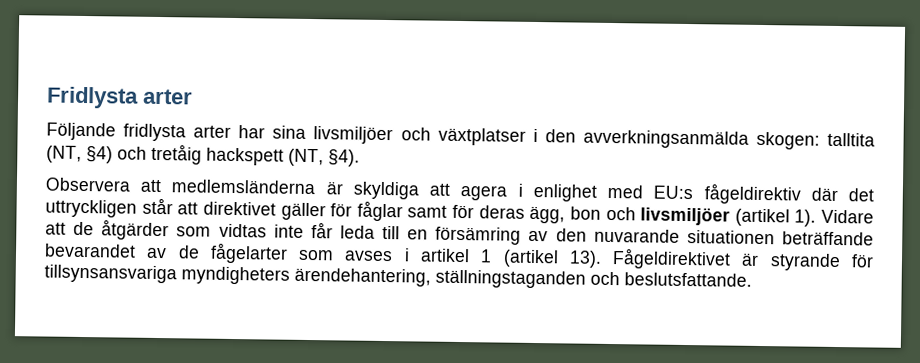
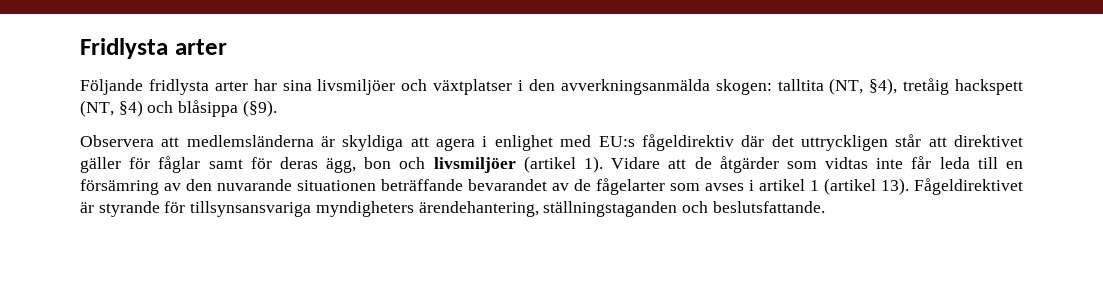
- Följande fridlysta arter har sina livsmiljöer och växtplatser i den avverkningsanmälda skogen: talltita (NT, §4) och tretåig hackspett (NT, §4).
+ Följande fridlysta arter har sina livsmiljöer och växtplatser i den avverkningsanmälda skogen: talltita (NT, §4), tretåig hackspett (NT, §4) och blåsippa (§9).

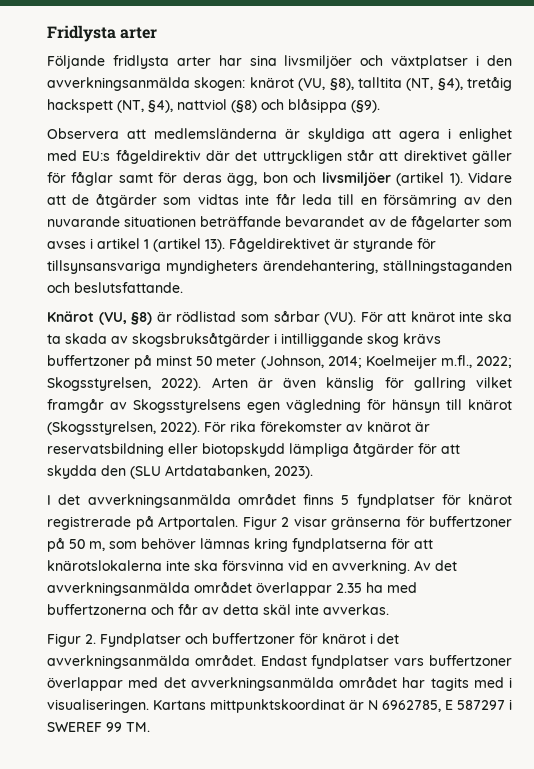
- Följande fridlysta arter har sina livsmiljöer och växtplatser i den avverkningsanmälda skogen: talltita (NT, §4), tretåig hackspett (NT, §4) och blåsippa (§9).
+ Följande fridlysta arter har sina livsmiljöer och växtplatser i den avverkningsanmälda skogen: knärot (VU, §8), talltita (NT, §4), tretåig hackspett (NT, §4), nattviol (§8) och blåsippa (§9).
+ Knärot (VU, §8) är rödlistad som sårbar (VU). För att knärot inte ska ta skada av skogsbruksåtgärder i intilliggande skog krävs buffertzoner på minst 50 meter (Johnson, 2014; Koelmeijer m.fl., 2022; Skogsstyrelsen, 2022). Arten är även känslig för gallring vilket framgår av Skogsstyrelsens egen vägledning för hänsyn till knärot (Skogsstyrelsen, 2022). För rika förekomster av knärot är reservatsbildning eller biotopskydd lämpliga åtgärder för att skydda den (SLU Artdatabanken, 2023).
+ I det avverkningsanmälda området finns 5 fyndplatser för knärot registrerade på Artportalen. Figur 2 visar gränserna för buffertzoner på 50 m, som behöver lämnas kring fyndplatserna för att knärotslokalerna inte ska försvinna vid en avverkning. Av det avverkningsanmälda området överlappar 2.35 ha med buffertzonerna och får av detta skäl inte avverkas.
+ Figur 2. Fyndplatser och buffertzoner för knärot i det avverkningsanmälda området. Endast fyndplatser vars buffertzoner överlappar med det avverkningsanmälda området har tagits med i visualiseringen. Kartans mittpunktskoordinat är N 6962785, E 587297 i SWEREF 99 TM.

